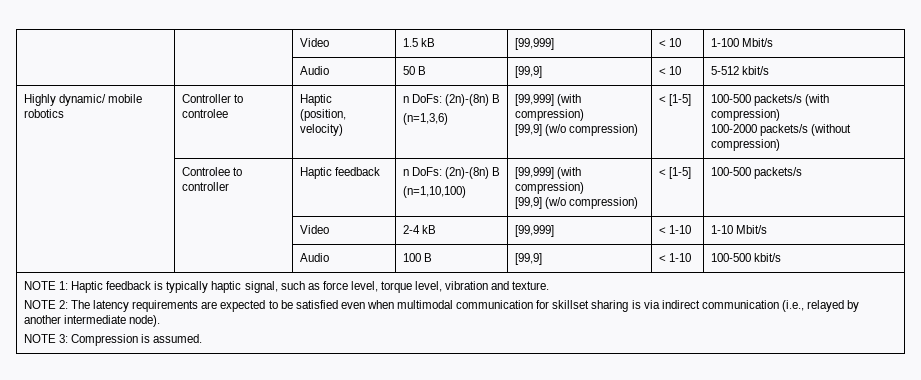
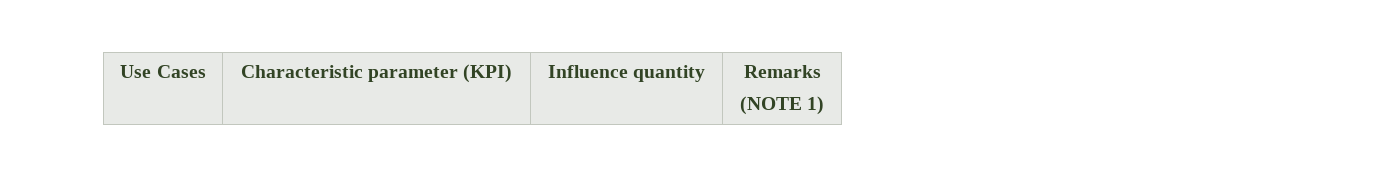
- | | Video | 1.5 kB | [99,999] | < 10 | 1-100 Mbit/s
- | | Audio | 50 B | [99,9] | < 10 | 5-512 kbit/s
- Highly dynamic/ mobile robotics | Controller to controlee | Haptic
- (position, velocity) | n DoFs: (2n)-(8n) B
- (n=1,3,6) | [99,999] (with compression)
- [99,9] (w/o compression) | < [1-5] | 100-500 packets/s (with compression)
- 100-2000 packets/s (without compression)
- | Controlee to controller | Haptic feedback | n DoFs: (2n)-(8n) B
- (n=1,10,100) | [99,999] (with compression)
- [99,9] (w/o compression) | < [1-5] | 100-500 packets/s
- | | Video | 2-4 kB | [99,999] | < 1-10 | 1-10 Mbit/s
- | | Audio | 100 B | [99,9] | < 1-10 | 100-500 kbit/s
- NOTE 1: Haptic feedback is typically haptic signal, such as force level, torque level, vibration and texture.
- NOTE 2: The latency requirements are expected to be satisfied even when multimodal communication for skillset sharing is via indirect communication (i.e., relayed by another intermediate node).
- NOTE 3: Compression is assumed.
+ Use Cases | Characteristic parameter (KPI) | Influence quantity | Remarks
+ (NOTE 1)

